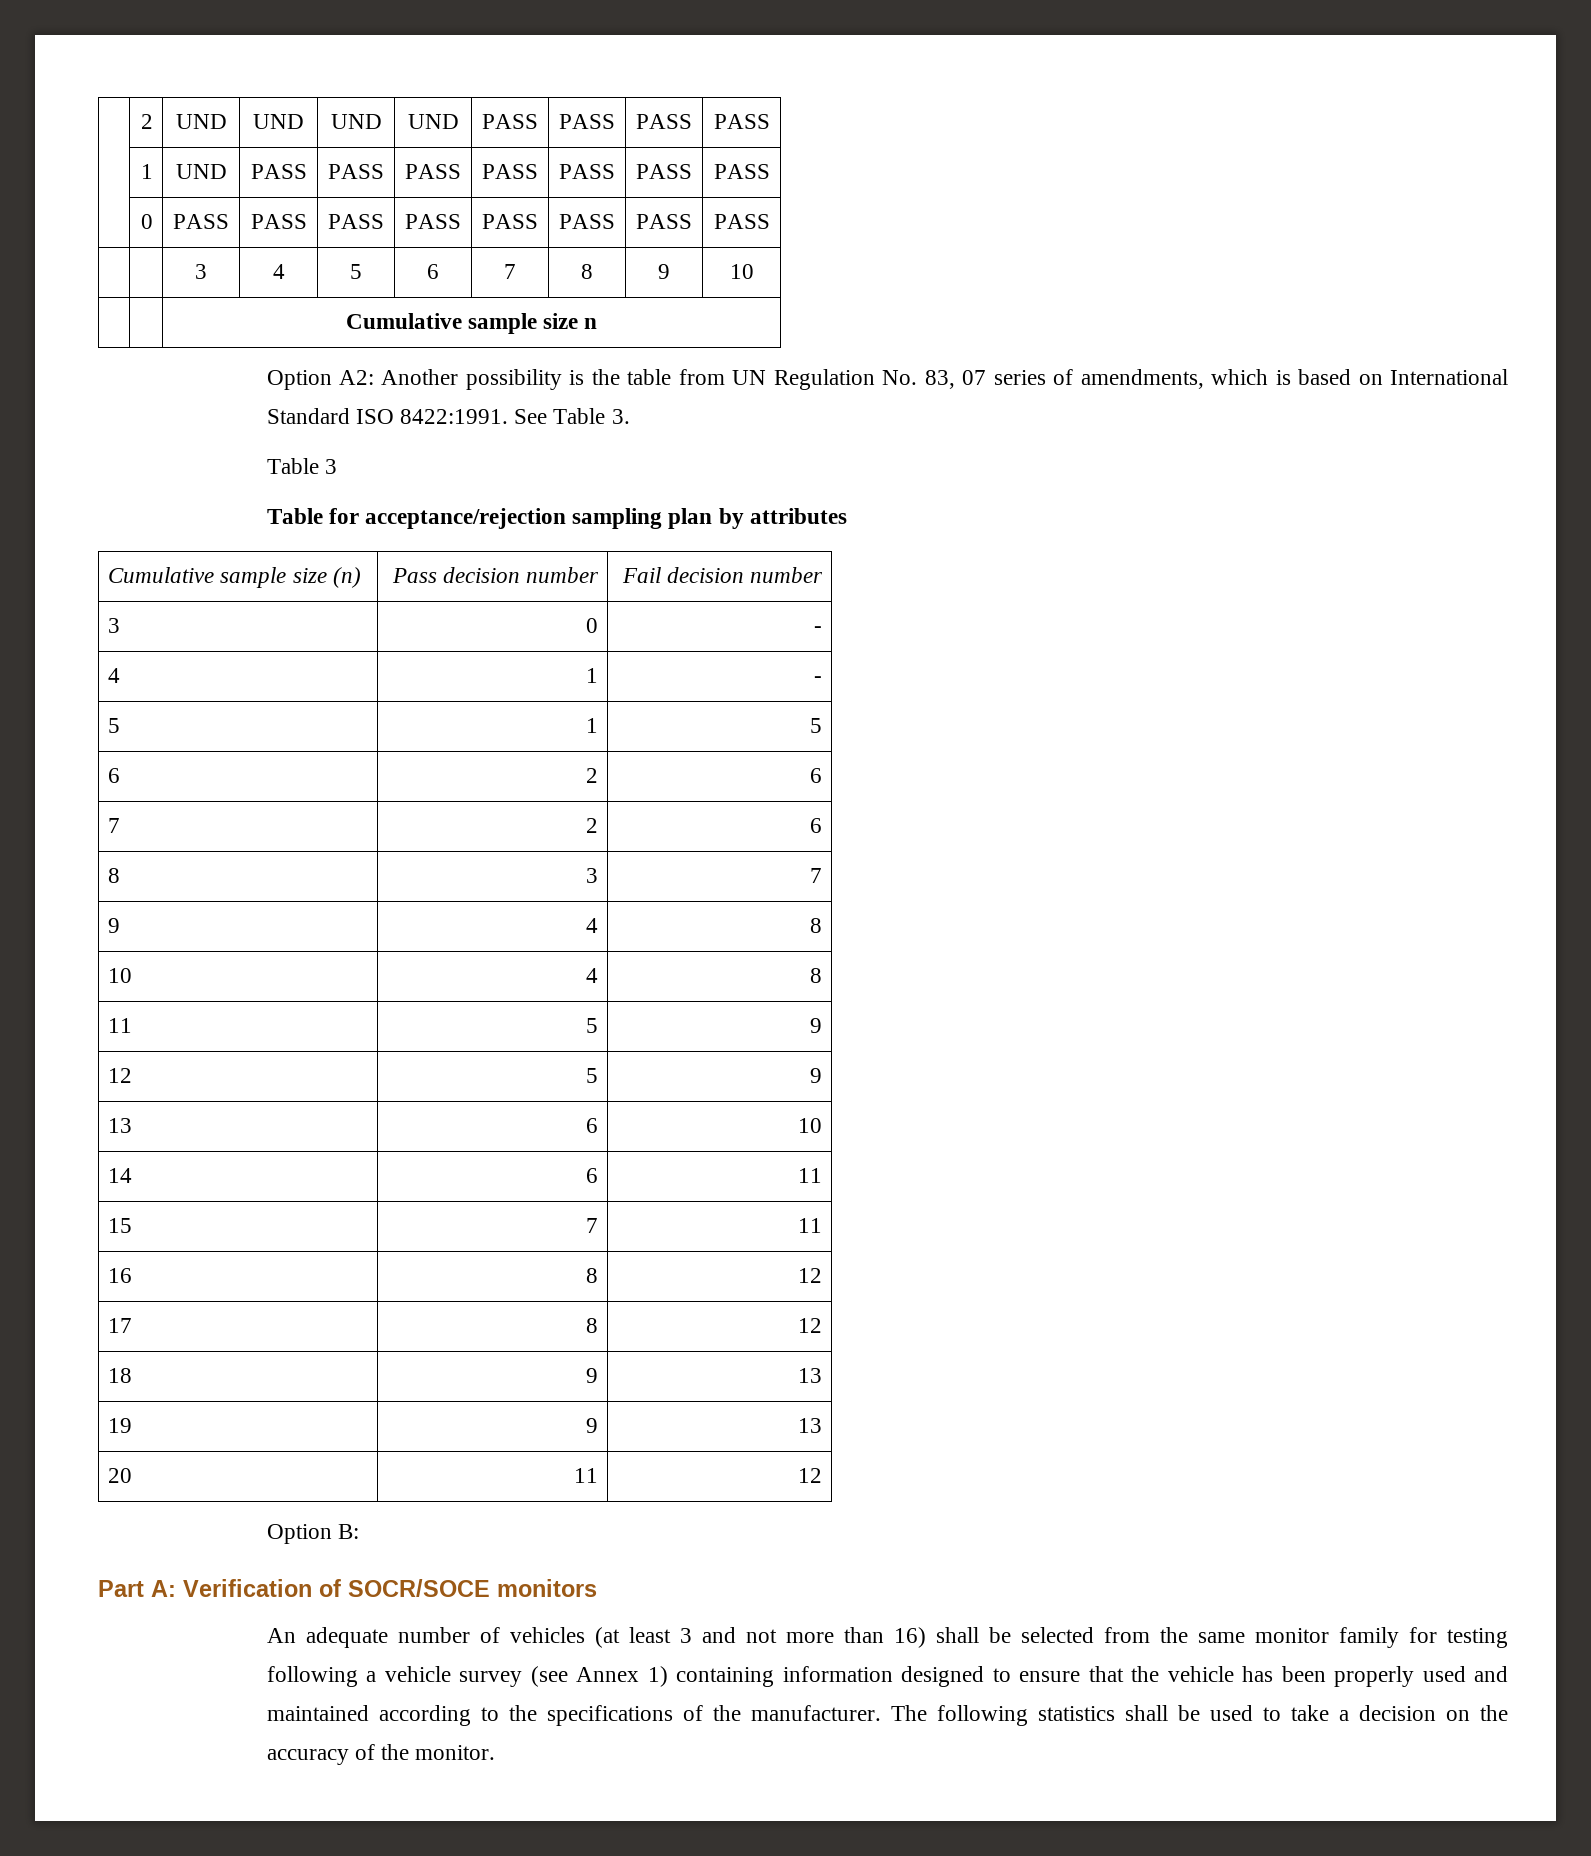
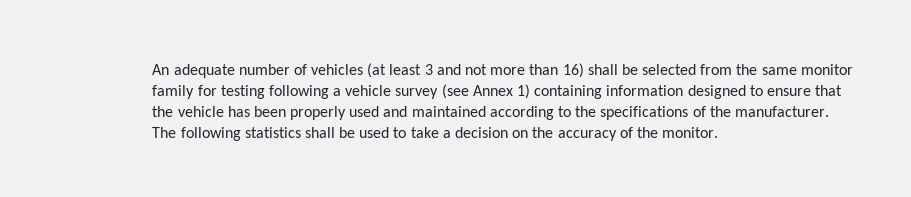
- | 2 | UND | UND | UND | UND | PASS | PASS | PASS | PASS
- | 1 | UND | PASS | PASS | PASS | PASS | PASS | PASS | PASS
- | 0 | PASS | PASS | PASS | PASS | PASS | PASS | PASS | PASS
- | | 3 | 4 | 5 | 6 | 7 | 8 | 9 | 10
- | | Cumulative sample size n
- Option A2: Another possibility is the table from UN Regulation No. 83, 07 series of amendments, which is based on International Standard ISO 8422:1991. See Table 3.
- Table 3
- Table for acceptance/rejection sampling plan by attributes
- Cumulative sample size (n) | Pass decision number | Fail decision number
- 3 | 0 | -
- 4 | 1 | -
- 5 | 1 | 5
- 6 | 2 | 6
- 7 | 2 | 6
- 8 | 3 | 7
- 9 | 4 | 8
- 10 | 4 | 8
- 11 | 5 | 9
- 12 | 5 | 9
- 13 | 6 | 10
- 14 | 6 | 11
- 15 | 7 | 11
- 16 | 8 | 12
- 17 | 8 | 12
- 18 | 9 | 13
- 19 | 9 | 13
- 20 | 11 | 12
- Option B:
- Part A: Verification of SOCR/SOCE monitors

